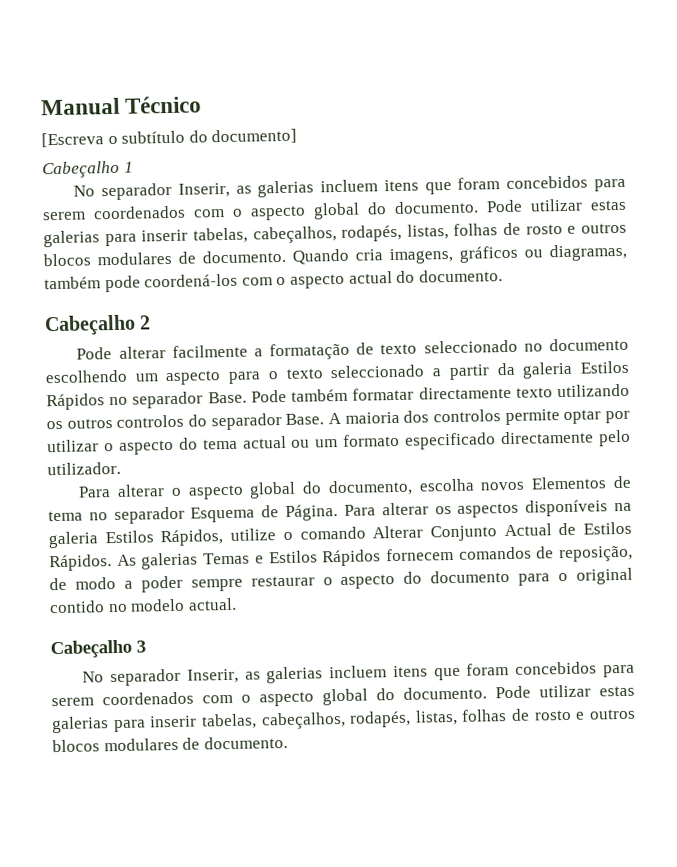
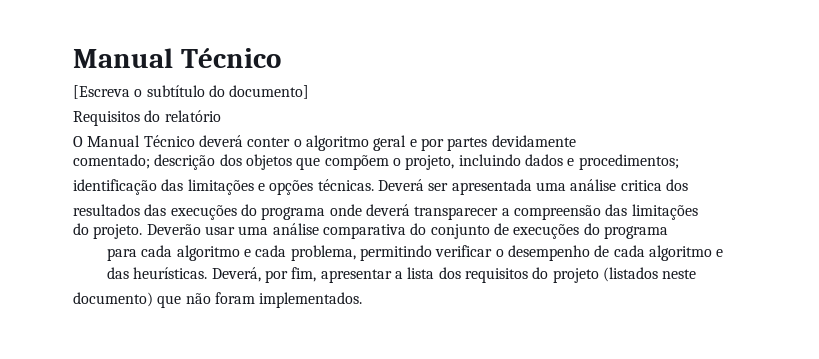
- Cabeçalho 1
- No separador Inserir, as galerias incluem itens que foram concebidos para serem coordenados com o aspecto global do documento. Pode utilizar estas galerias para inserir tabelas, cabeçalhos, rodapés, listas, folhas de rosto e outros blocos modulares de documento. Quando cria imagens, gráficos ou diagramas, também pode coordená-los com o aspecto actual do documento.
- Cabeçalho 2
- Pode alterar facilmente a formatação de texto seleccionado no documento escolhendo um aspecto para o texto seleccionado a partir da galeria Estilos Rápidos no separador Base. Pode também formatar directamente texto utilizando os outros controlos do separador Base. A maioria dos controlos permite optar por utilizar o aspecto do tema actual ou um formato especificado directamente pelo utilizador.
- Para alterar o aspecto global do documento, escolha novos Elementos de tema no separador Esquema de Página. Para alterar os aspectos disponíveis na galeria Estilos Rápidos, utilize o comando Alterar Conjunto Actual de Estilos Rápidos. As galerias Temas e Estilos Rápidos fornecem comandos de reposição, de modo a poder sempre restaurar o aspecto do documento para o original contido no modelo actual.
- Cabeçalho 3
- No separador Inserir, as galerias incluem itens que foram concebidos para serem coordenados com o aspecto global do documento. Pode utilizar estas galerias para inserir tabelas, cabeçalhos, rodapés, listas, folhas de rosto e outros blocos modulares de documento.
+ Requisitos do relatório
+ O Manual Técnico deverá conter o algoritmo geral e por partes devidamente
+ comentado; descrição dos objetos que compõem o projeto, incluindo dados e procedimentos;
+ identificação das limitações e opções técnicas. Deverá ser apresentada uma análise critica dos
+ resultados das execuções do programa onde deverá transparecer a compreensão das limitações
+ do projeto. Deverão usar uma análise comparativa do conjunto de execuções do programa
+ para cada algoritmo e cada problema, permitindo verificar o desempenho de cada algoritmo e
+ das heurísticas. Deverá, por fim, apresentar a lista dos requisitos do projeto (listados neste
+ documento) que não foram implementados.

